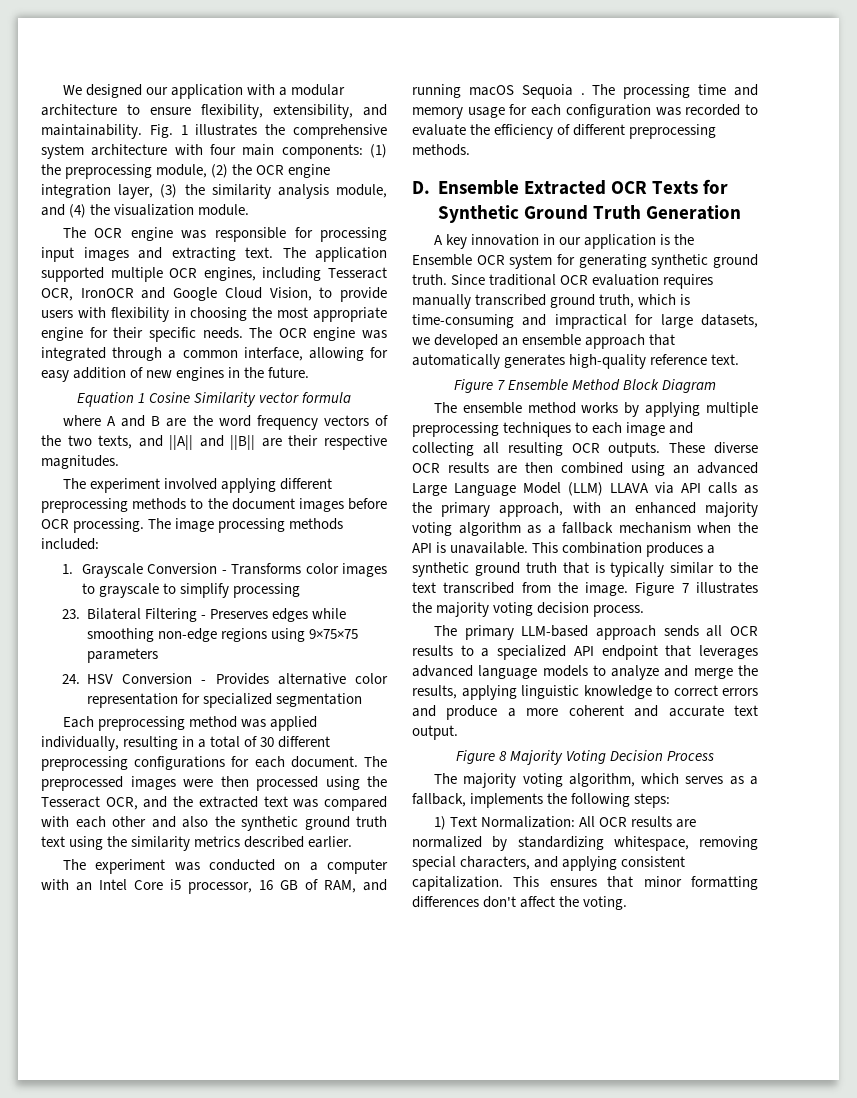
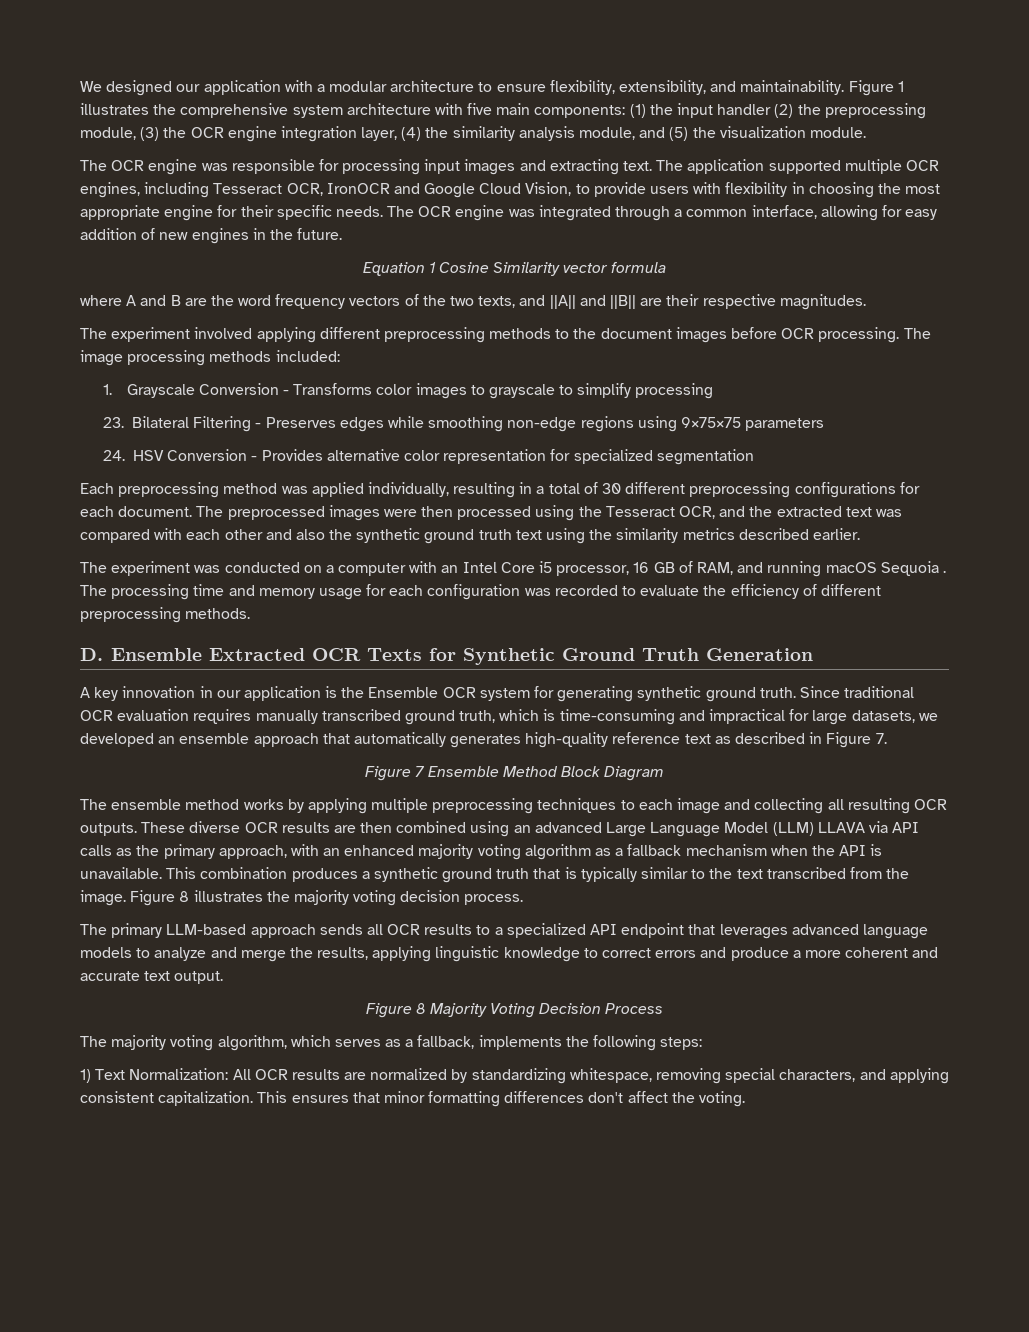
- Fig. 1 illustrates the comprehensive system architecture with four main components: (1) the preprocessing module, (2) the OCR engine integration layer, (3) the similarity analysis module, and (4) the visualization module.
+ Figure 1 illustrates the comprehensive system architecture with five main components: (1) the input handler (2) the preprocessing module, (3) the OCR engine integration layer, (4) the similarity analysis module, and (5) the visualization module.
- Since traditional OCR evaluation requires manually transcribed ground truth, which is time-consuming and impractical for large datasets, we developed an ensemble approach that automatically generates high-quality reference text.
+ Since traditional OCR evaluation requires manually transcribed ground truth, which is time-consuming and impractical for large datasets, we developed an ensemble approach that automatically generates high-quality reference text as described in Figure 7.
- Figure 7 illustrates the majority voting decision process.
+ Figure 8 illustrates the majority voting decision process.

